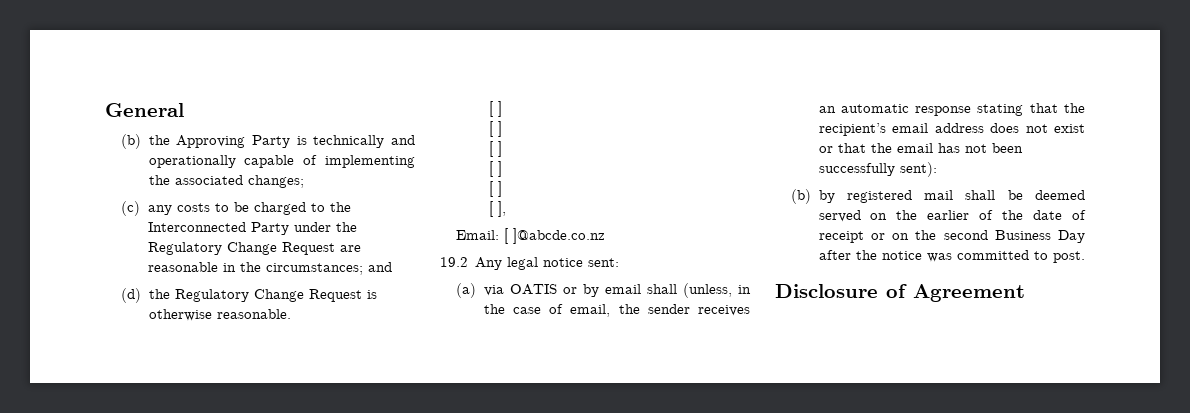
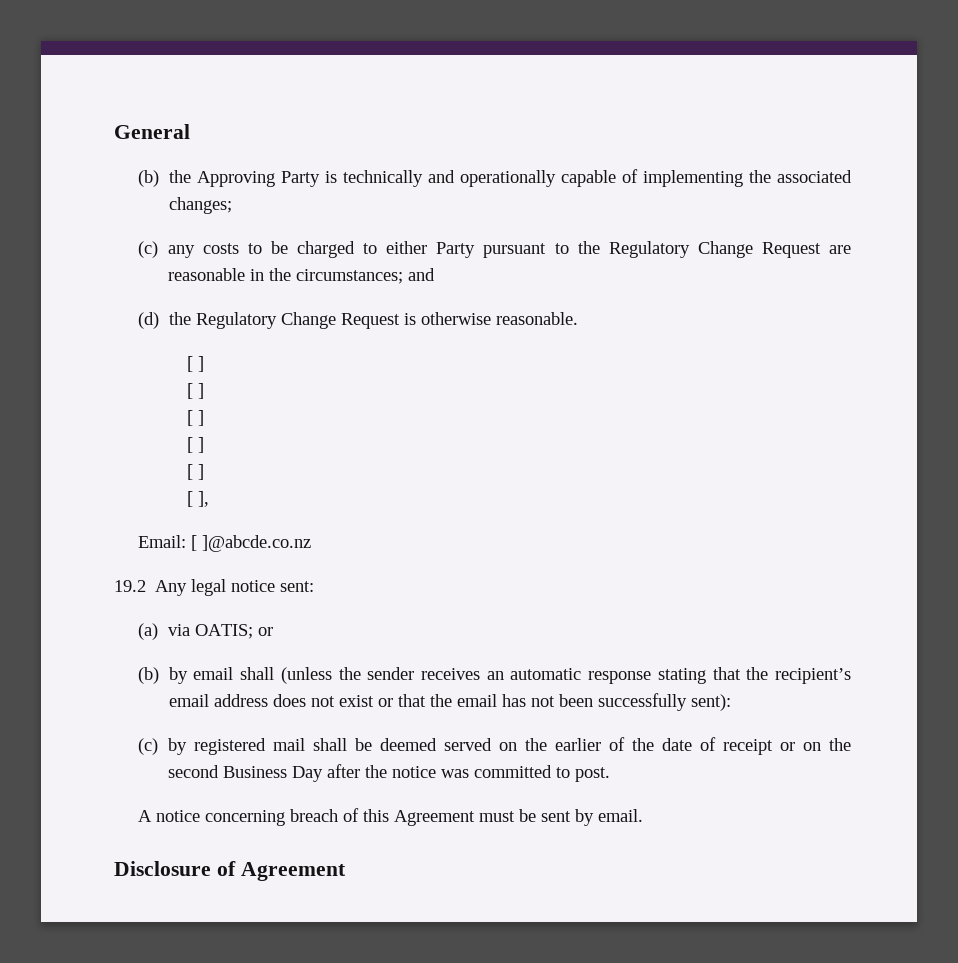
- (c) any costs to be charged to the Interconnected Party under the Regulatory Change Request are reasonable in the circumstances; and
+ (c) any costs to be charged to either Party pursuant to the Regulatory Change Request are reasonable in the circumstances; and
- (a) via OATIS or by email shall (unless, in the case of email, the sender receives an automatic response stating that the recipient’s email address does not exist or that the email has not been successfully sent):
+ (a) via OATIS; or
+ (b) by email shall (unless the sender receives an automatic response stating that the recipient’s email address does not exist or that the email has not been successfully sent):
- (b) by registered mail shall be deemed served on the earlier of the date of receipt or on the second Business Day after the notice was committed to post.
+ (c) by registered mail shall be deemed served on the earlier of the date of receipt or on the second Business Day after the notice was committed to post.
+ A notice concerning breach of this Agreement must be sent by email.

